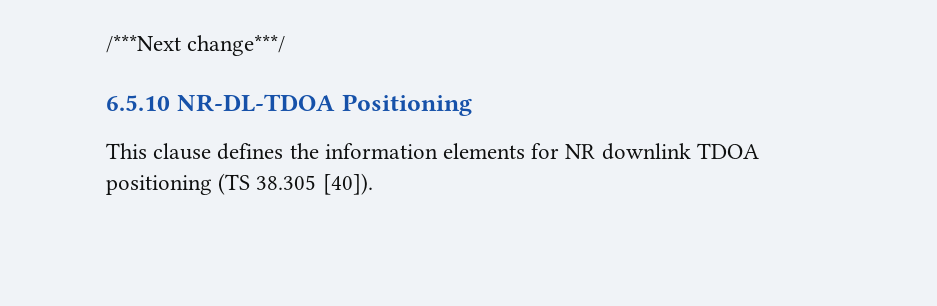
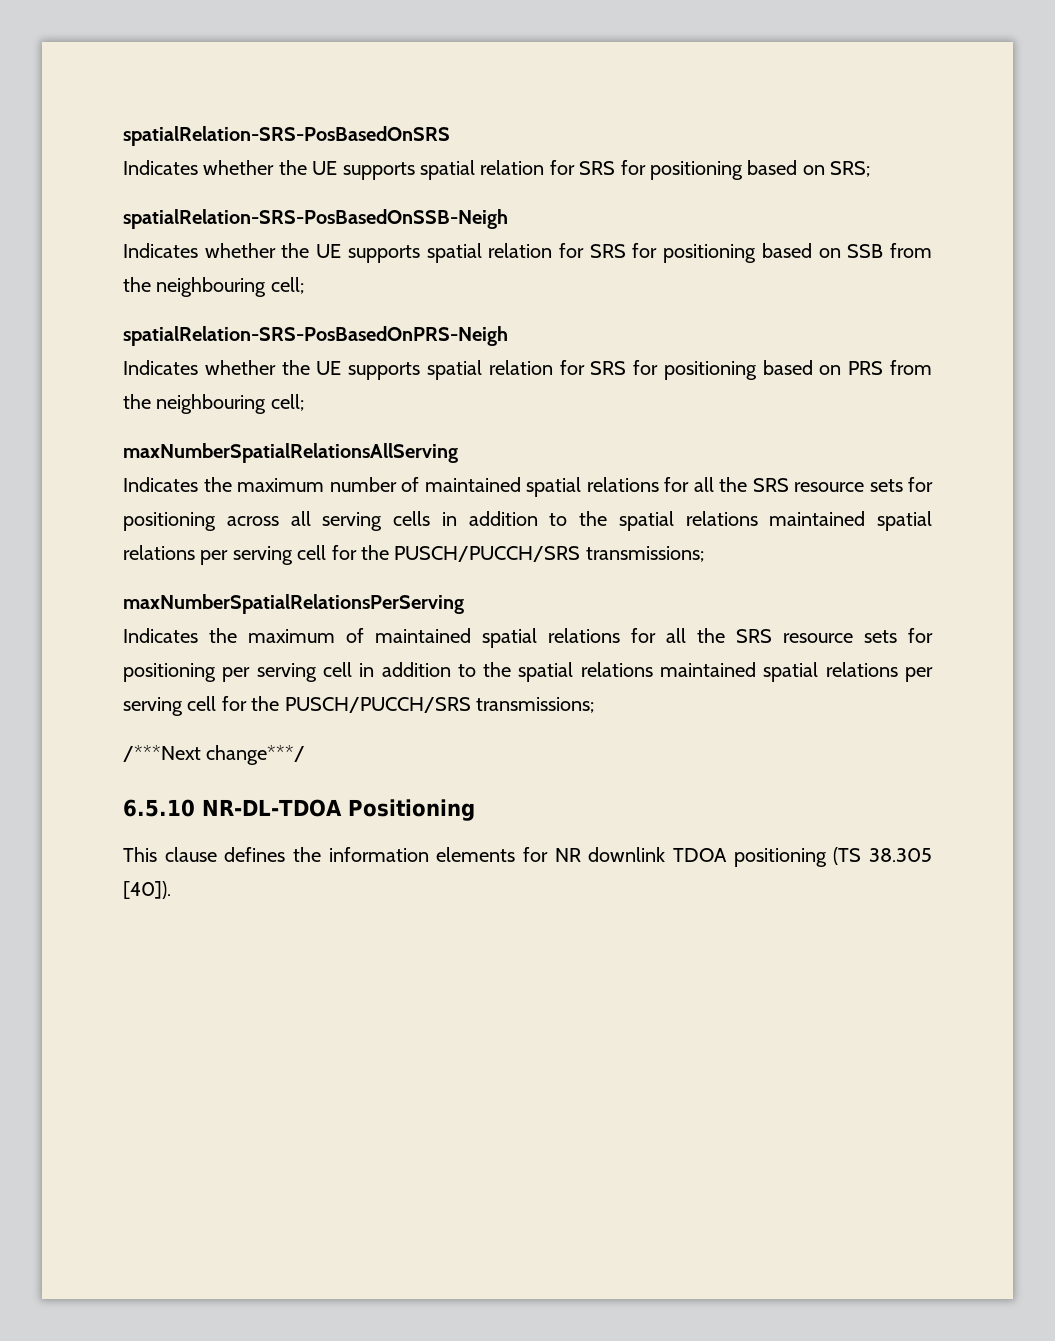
+ spatialRelation-SRS-PosBasedOnSRS
+ Indicates whether the UE supports spatial relation for SRS for positioning based on SRS;
+ spatialRelation-SRS-PosBasedOnSSB-Neigh
+ Indicates whether the UE supports spatial relation for SRS for positioning based on SSB from the neighbouring cell;
+ spatialRelation-SRS-PosBasedOnPRS-Neigh
+ Indicates whether the UE supports spatial relation for SRS for positioning based on PRS from the neighbouring cell;
+ maxNumberSpatialRelationsAllServing
+ Indicates the maximum number of maintained spatial relations for all the SRS resource sets for positioning across all serving cells in addition to the spatial relations maintained spatial relations per serving cell for the PUSCH/PUCCH/SRS transmissions;
+ maxNumberSpatialRelationsPerServing
+ Indicates the maximum of maintained spatial relations for all the SRS resource sets for positioning per serving cell in addition to the spatial relations maintained spatial relations per serving cell for the PUSCH/PUCCH/SRS transmissions;

